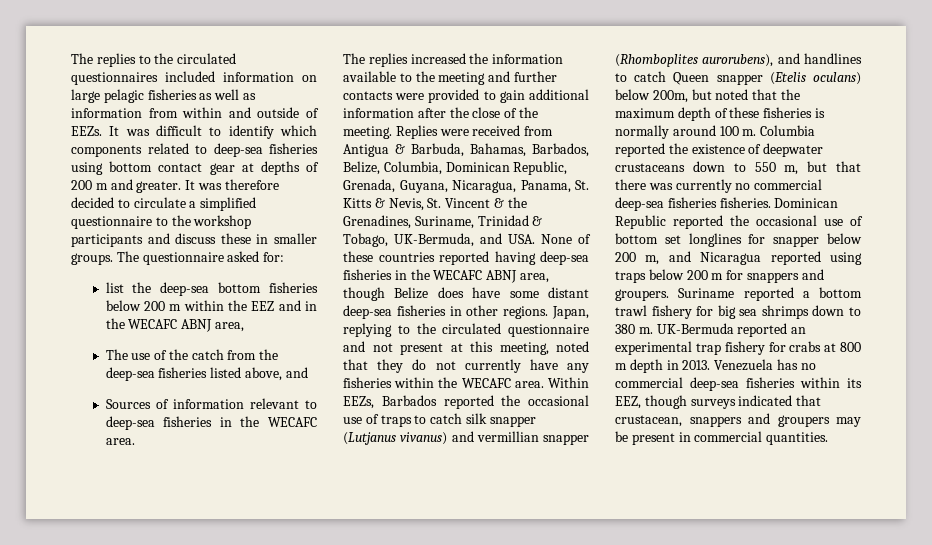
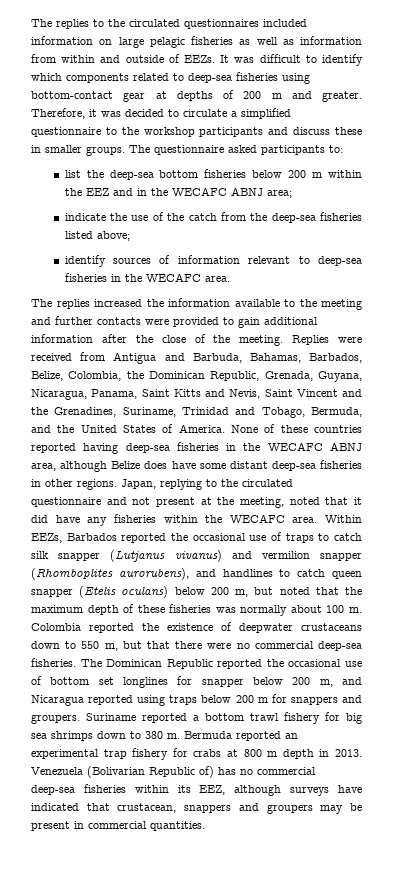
- It was difficult to identify which components related to deep-sea fisheries using bottom contact gear at depths of 200 m and greater.
+ It was difficult to identify which components related to deep-sea fisheries using bottom-contact gear at depths of 200 m and greater.
- It was therefore decided to circulate a simplified questionnaire to the workshop participants and discuss these in smaller groups.
+ Therefore, it was decided to circulate a simplified questionnaire to the workshop participants and discuss these in smaller groups.
- The questionnaire asked for:
+ The questionnaire asked participants to:
- list the deep-sea bottom fisheries below 200 m within the EEZ and in the WECAFC ABNJ area,
- The use of the catch from the deep-sea fisheries listed above, and
- Sources of information relevant to deep-sea fisheries in the WECAFC area.
+ list the deep-sea bottom fisheries below 200 m within the EEZ and in the WECAFC ABNJ area;
+ indicate the use of the catch from the deep-sea fisheries listed above;
+ identify sources of information relevant to deep-sea fisheries in the WECAFC area.
- Replies were received from Antigua & Barbuda, Bahamas, Barbados, Belize, Columbia, Dominican Republic, Grenada, Guyana, Nicaragua, Panama, St. Kitts & Nevis, St. Vincent & the Grenadines, Suriname, Trinidad & Tobago, UK-Bermuda, and USA. None of these countries reported having deep-sea fisheries in the WECAFC ABNJ area, though Belize does have some distant deep-sea fisheries in other regions.
+ Replies were received from Antigua and Barbuda, Bahamas, Barbados, Belize, Colombia, the Dominican Republic, Grenada, Guyana, Nicaragua, Panama, Saint Kitts and Nevis, Saint Vincent and the Grenadines, Suriname, Trinidad and Tobago, Bermuda, and the United States of America. None of these countries reported having deep-sea fisheries in the WECAFC ABNJ area, although Belize does have some distant deep-sea fisheries in other regions.
- Japan, replying to the circulated questionnaire and not present at this meeting, noted that they do not currently have any fisheries within the WECAFC area.
+ Japan, replying to the circulated questionnaire and not present at the meeting, noted that it did have any fisheries within the WECAFC area.
- Within EEZs, Barbados reported the occasional use of traps to catch silk snapper (Lutjanus vivanus) and vermillian snapper (Rhomboplites aurorubens), and handlines to catch Queen snapper (Etelis oculans) below 200m, but noted that the maximum depth of these fisheries is normally around 100 m.
+ Within EEZs, Barbados reported the occasional use of traps to catch silk snapper (Lutjanus vivanus) and vermilion snapper (Rhomboplites aurorubens), and handlines to catch queen snapper (Etelis oculans) below 200 m, but noted that the maximum depth of these fisheries was normally about 100 m.
- Columbia reported the existence of deepwater crustaceans down to 550 m, but that there was currently no commercial deep-sea fisheries fisheries. Dominican Republic reported the occasional use of bottom set longlines for snapper below 200 m, and Nicaragua reported using traps below 200 m for snappers and groupers.
+ Colombia reported the existence of deepwater crustaceans down to 550 m, but that there were no commercial deep-sea fisheries. The Dominican Republic reported the occasional use of bottom set longlines for snapper below 200 m, and Nicaragua reported using traps below 200 m for snappers and groupers.
- UK-Bermuda reported an experimental trap fishery for crabs at 800 m depth in 2013.
+ Bermuda reported an experimental trap fishery for crabs at 800 m depth in 2013.
- Venezuela has no commercial deep-sea fisheries within its EEZ, though surveys indicated that crustacean, snappers and groupers may be present in commercial quantities.
+ Venezuela (Bolivarian Republic of) has no commercial deep-sea fisheries within its EEZ, although surveys have indicated that crustacean, snappers and groupers may be present in commercial quantities.

